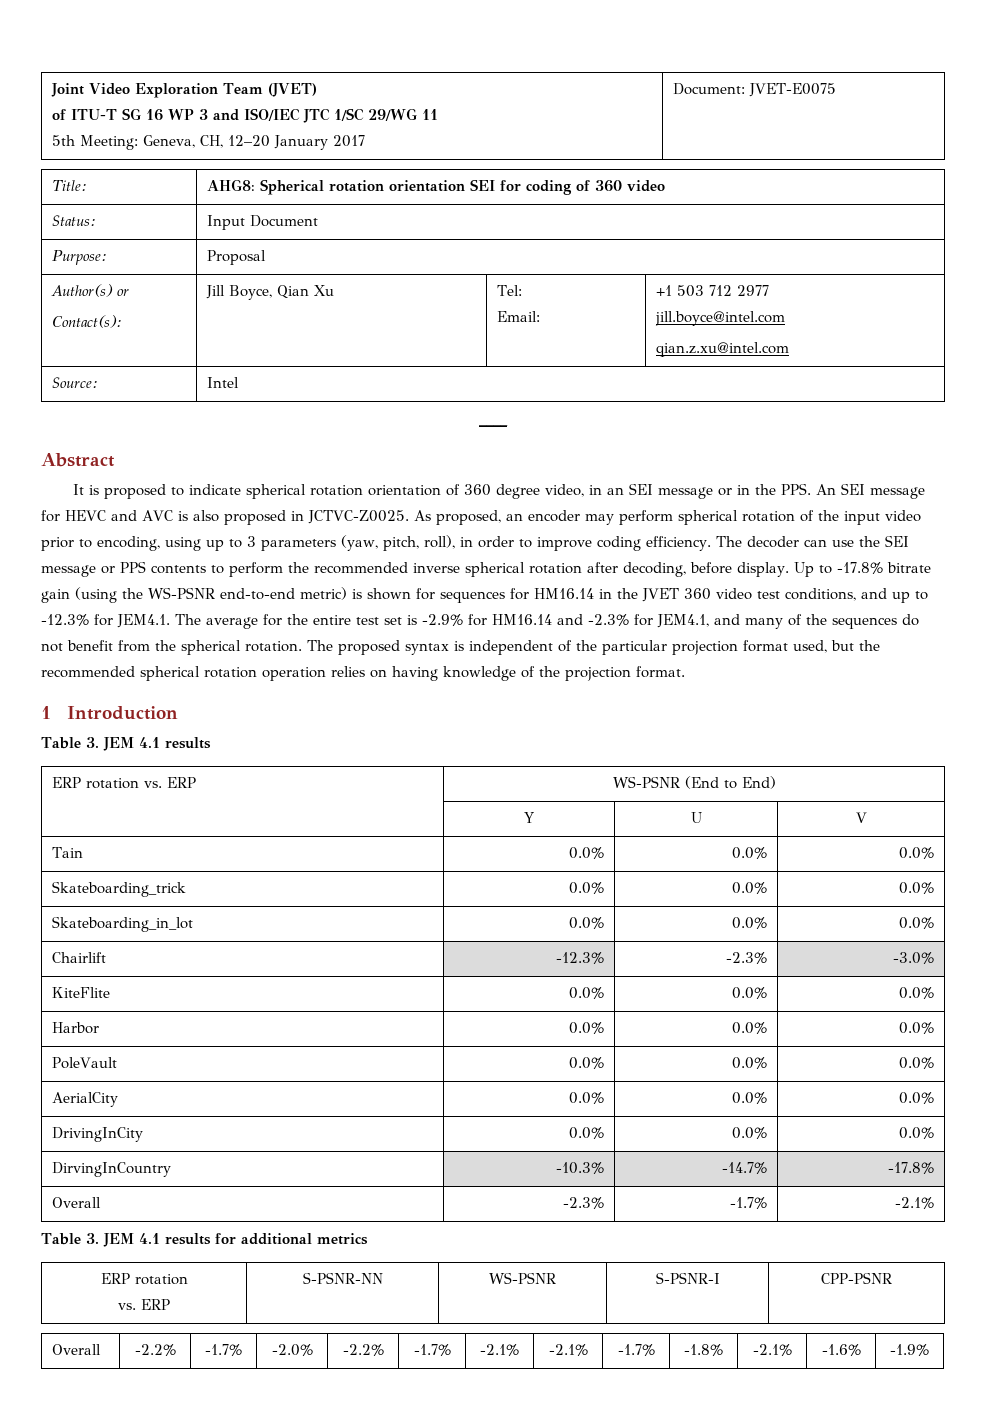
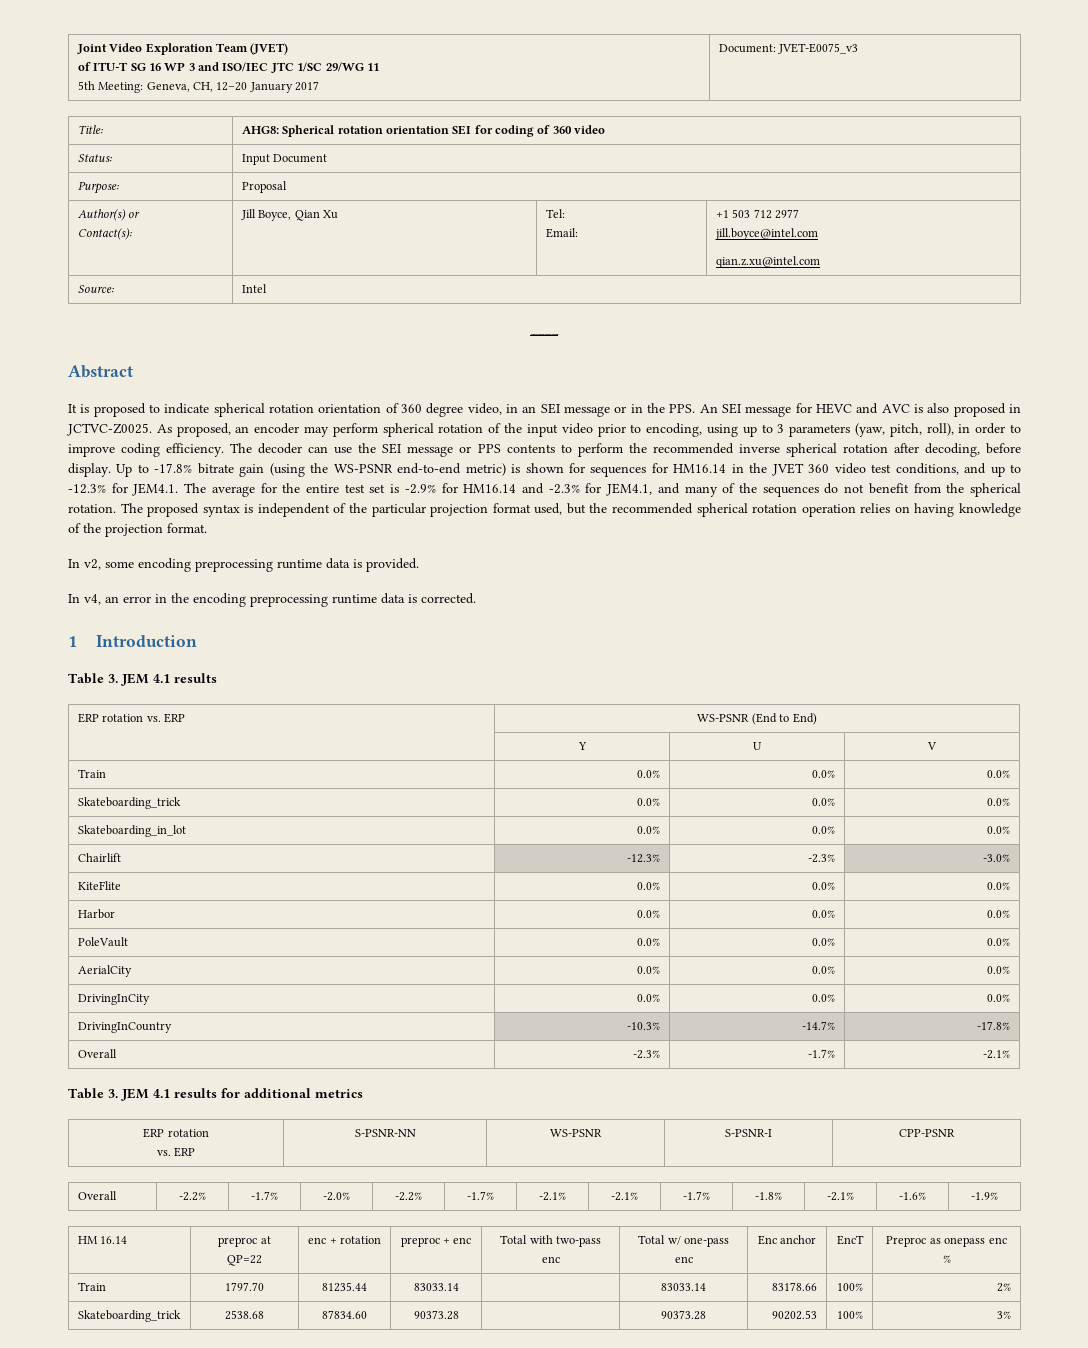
  Joint Video Exploration Team (JVET)
  of ITU-T SG 16 WP 3 and ISO/IEC JTC 1/SC 29/WG 11
- 5th Meeting: Geneva, CH, 12–20 January 2017 | Document: JVET-E0075
+ 5th Meeting: Geneva, CH, 12–20 January 2017 | Document: JVET-E0075_v3
+ In v2, some encoding preprocessing runtime data is provided.
+ In v4, an error in the encoding preprocessing runtime data is corrected.
- Tain | 0.0% | 0.0% | 0.0%
+ Train | 0.0% | 0.0% | 0.0%
- DirvingInCountry | -10.3% | -14.7% | -17.8%
+ DrivingInCountry | -10.3% | -14.7% | -17.8%
+ HM 16.14 | preproc at QP=22 | enc + rotation | preproc + enc | Total with two-pass enc | Total w/ one-pass enc | Enc anchor | EncT | Preproc as onepass enc %
+ Train | 1797.70 | 81235.44 | 83033.14 | | 83033.14 | 83178.66 | 100% | 2%
+ Skateboarding_trick | 2538.68 | 87834.60 | 90373.28 | | 90373.28 | 90202.53 | 100% | 3%

